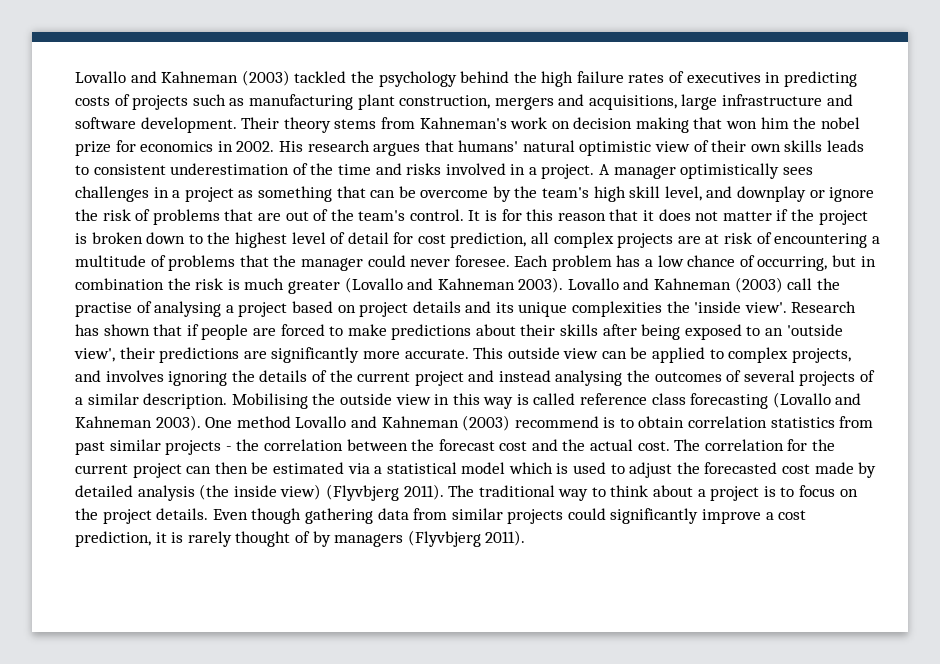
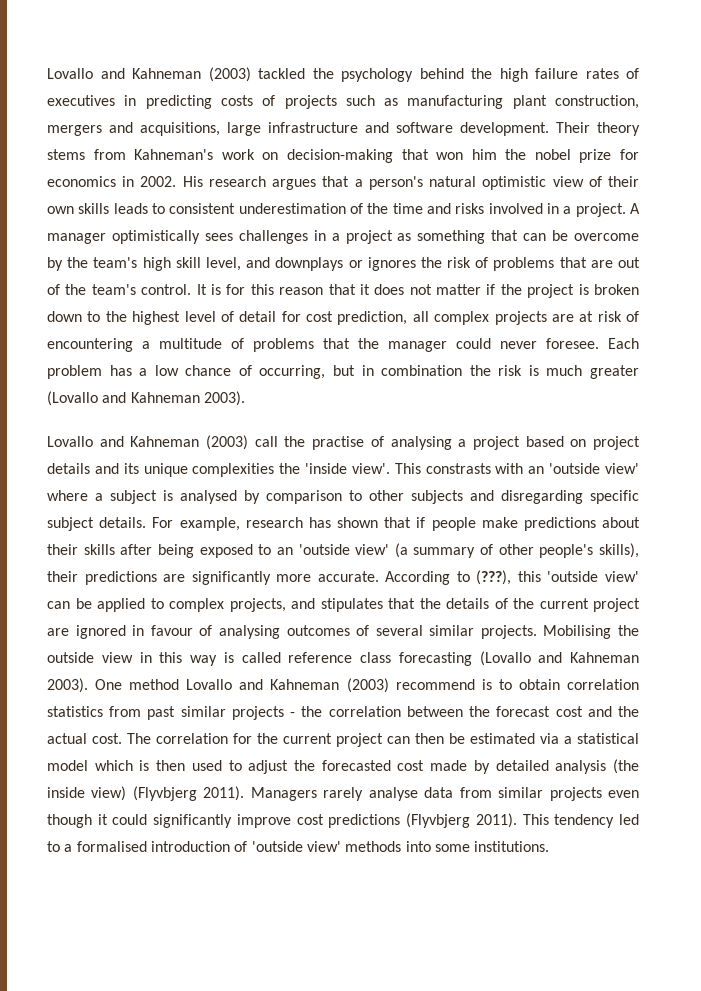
- Their theory stems from Kahneman's work on decision making that won him the nobel prize for economics in 2002.
+ Their theory stems from Kahneman's work on decision-making that won him the nobel prize for economics in 2002.
- His research argues that humans' natural optimistic view of their own skills leads to consistent underestimation of the time and risks involved in a project.
+ His research argues that a person's natural optimistic view of their own skills leads to consistent underestimation of the time and risks involved in a project.
- A manager optimistically sees challenges in a project as something that can be overcome by the team's high skill level, and downplay or ignore the risk of problems that are out of the team's control.
+ A manager optimistically sees challenges in a project as something that can be overcome by the team's high skill level, and downplays or ignores the risk of problems that are out of the team's control.
- Each problem has a low chance of occurring, but in combination the risk is much greater (Lovallo and Kahneman 2003). Lovallo and Kahneman (2003) call the practise of analysing a project based on project details and its unique complexities the 'inside view'.
+ Each problem has a low chance of occurring, but in combination the risk is much greater (Lovallo and Kahneman 2003).
+ Lovallo and Kahneman (2003) call the practise of analysing a project based on project details and its unique complexities the 'inside view'.
- Research has shown that if people are forced to make predictions about their skills after being exposed to an 'outside view', their predictions are significantly more accurate.
+ This constrasts with an 'outside view' where a subject is analysed by comparison to other subjects and disregarding specific subject details. For example, research has shown that if people make predictions about their skills after being exposed to an 'outside view' (a summary of other people's skills), their predictions are significantly more accurate.
- This outside view can be applied to complex projects, and involves ignoring the details of the current project and instead analysing the outcomes of several projects of a similar description.
+ According to (???), this 'outside view' can be applied to complex projects, and stipulates that the details of the current project are ignored in favour of analysing outcomes of several similar projects.
- The correlation for the current project can then be estimated via a statistical model which is used to adjust the forecasted cost made by detailed analysis (the inside view) (Flyvbjerg 2011).
+ The correlation for the current project can then be estimated via a statistical model which is then used to adjust the forecasted cost made by detailed analysis (the inside view) (Flyvbjerg 2011).
- The traditional way to think about a project is to focus on the project details. Even though gathering data from similar projects could significantly improve a cost prediction, it is rarely thought of by managers (Flyvbjerg 2011).
+ Managers rarely analyse data from similar projects even though it could significantly improve cost predictions (Flyvbjerg 2011). This tendency led to a formalised introduction of 'outside view' methods into some institutions.

